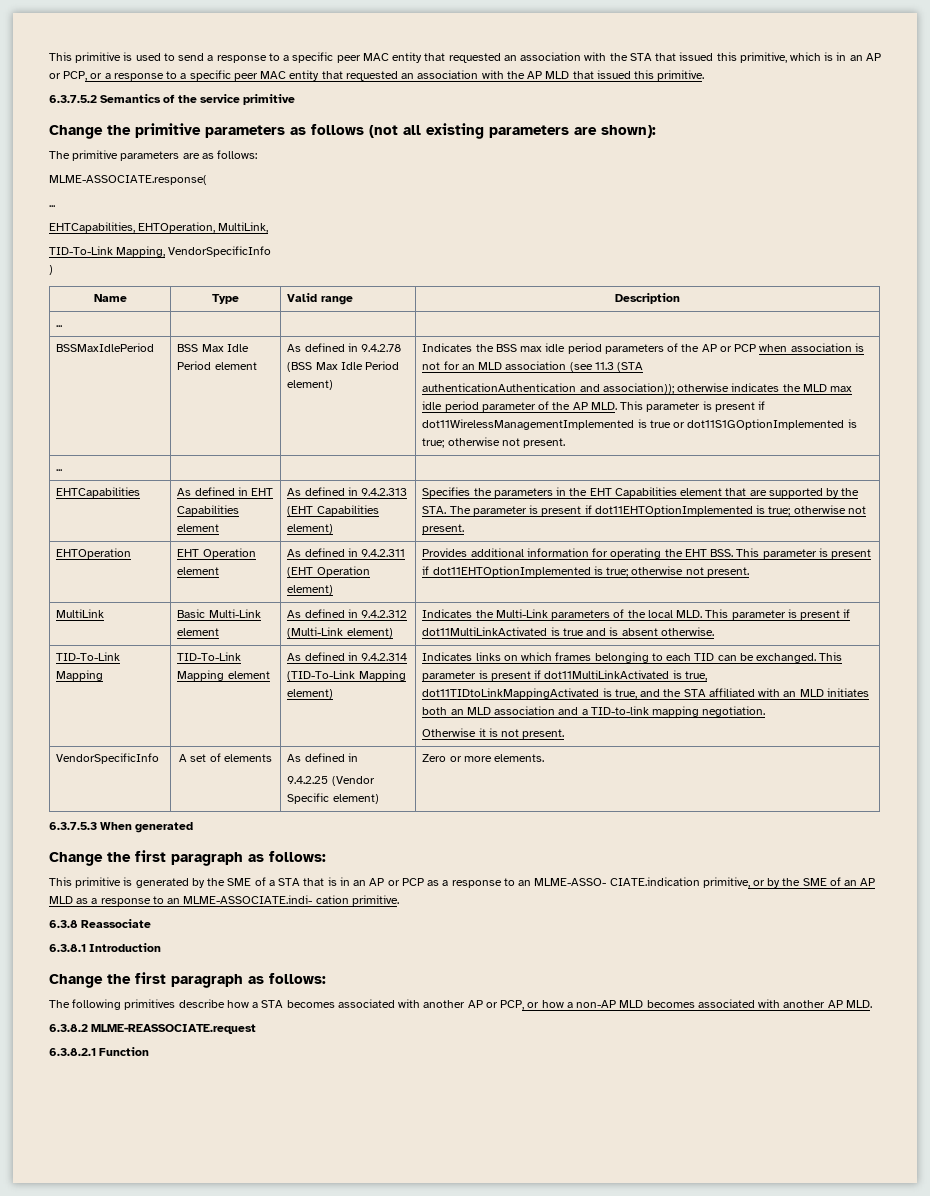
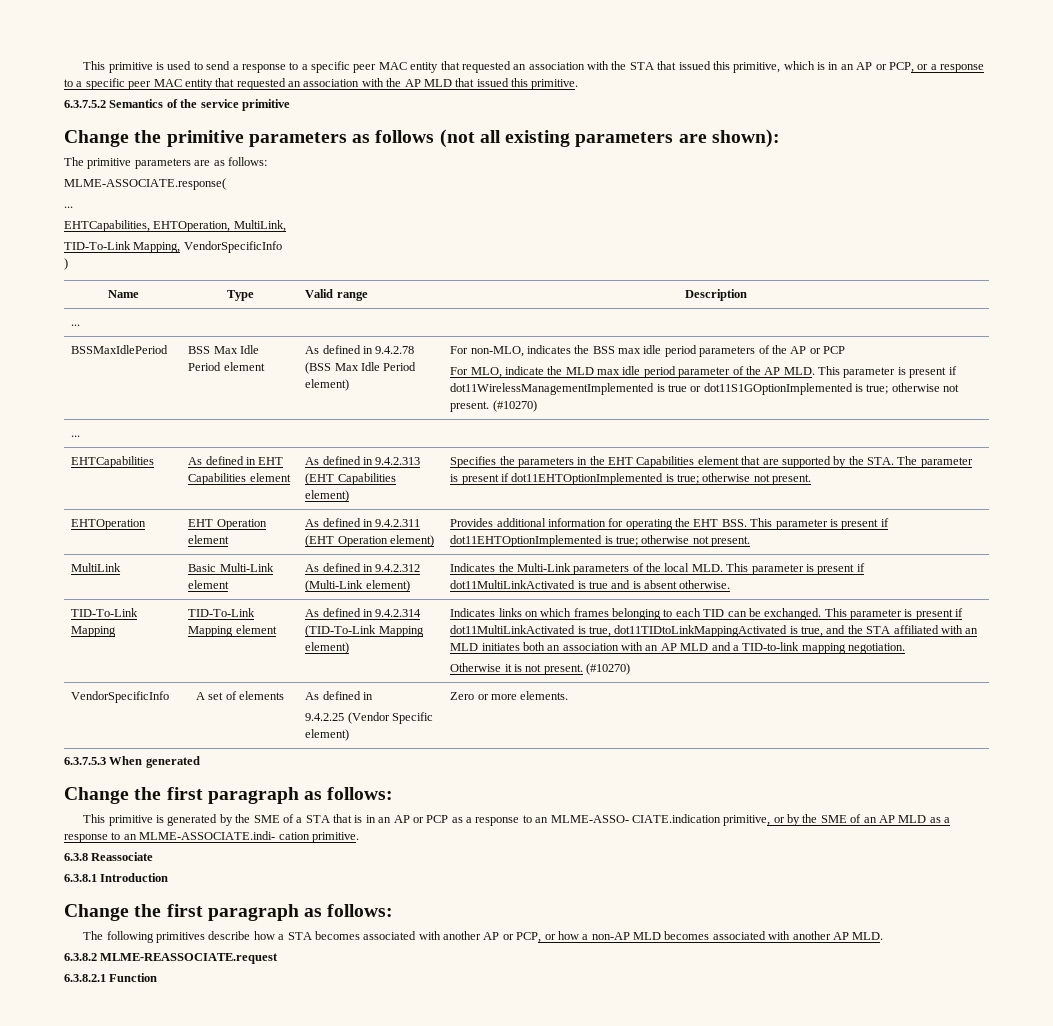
- Indicates the BSS max idle period parameters of the AP or PCP when association is not for an MLD association (see 11.3 (STA
- authenticationAuthentication and association)); otherwise indicates the MLD max idle period parameter of the AP MLD. This parameter is present if dot11WirelessManagementImplemented is true or dot11S1GOptionImplemented is true; otherwise not present.
+ For non-MLO, indicates the BSS max idle period parameters of the AP or PCP
+ For MLO, indicate the MLD max idle period parameter of the AP MLD. This parameter is present if dot11WirelessManagementImplemented is true or dot11S1GOptionImplemented is true; otherwise not present. (#10270)
- This parameter is present if dot11MultiLinkActivated is true, dot11TIDtoLinkMappingActivated is true, and the STA affiliated with an MLD initiates both an MLD association and a TID-to-link mapping negotiation.
+ This parameter is present if dot11MultiLinkActivated is true, dot11TIDtoLinkMappingActivated is true, and the STA affiliated with an MLD initiates both an association with an AP MLD and a TID-to-link mapping negotiation.
- Otherwise it is not present.
+ Otherwise it is not present. (#10270)

